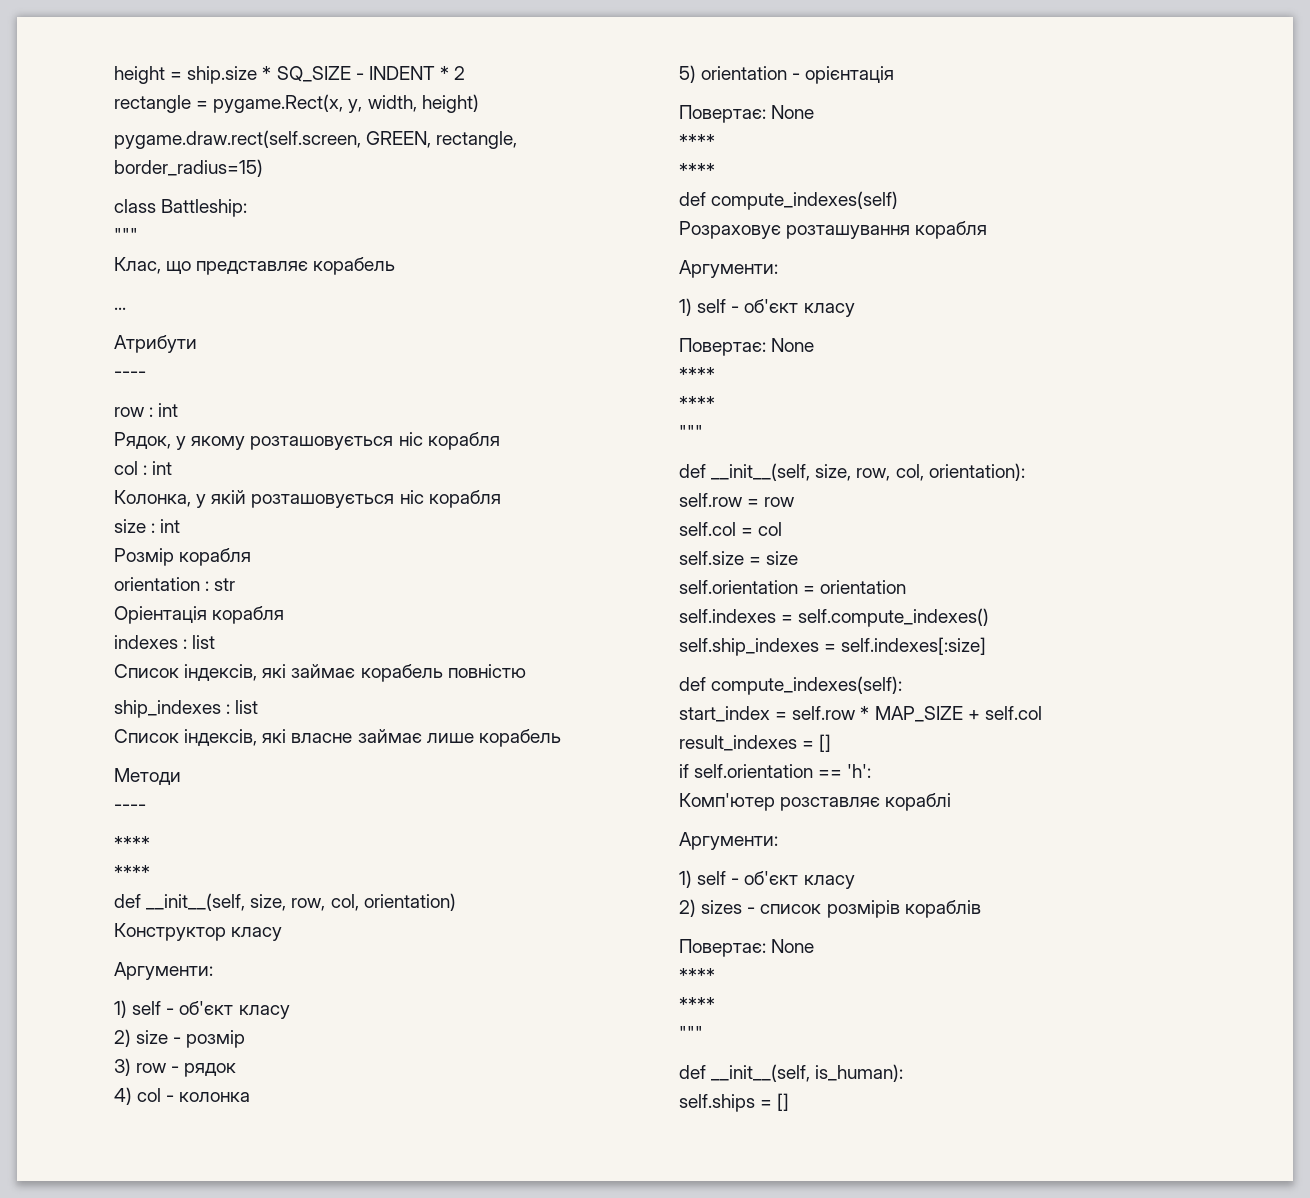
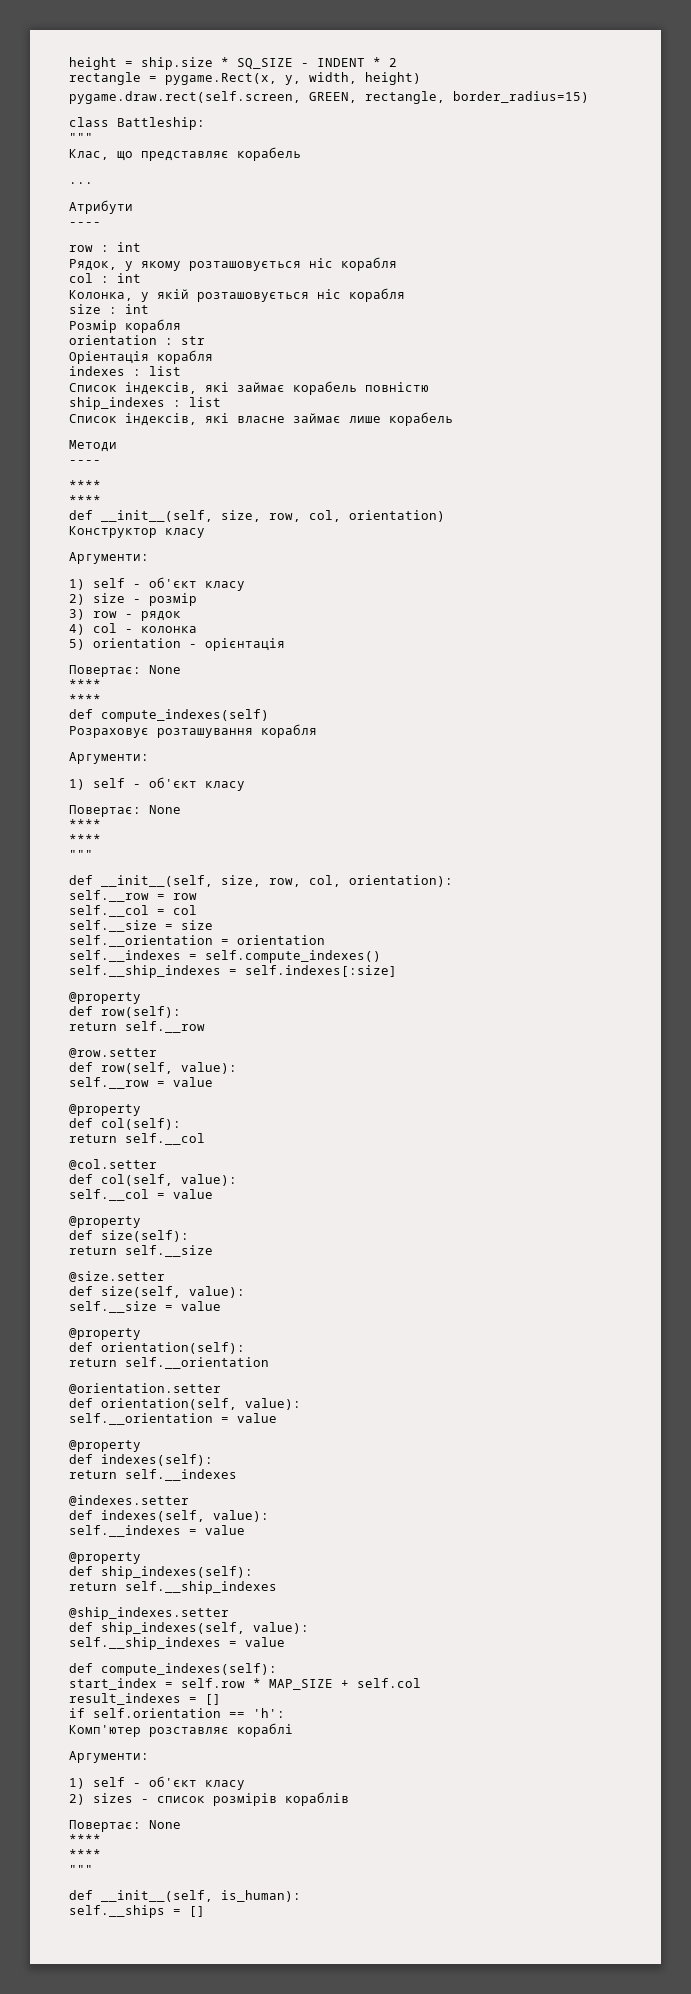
- self.row = row
+ self.__row = row
- self.col = col
+ self.__col = col
- self.size = size
+ self.__size = size
- self.orientation = orientation
+ self.__orientation = orientation
- self.indexes = self.compute_indexes()
+ self.__indexes = self.compute_indexes()
- self.ship_indexes = self.indexes[:size]
+ self.__ship_indexes = self.indexes[:size]
+ @property
+ def row(self):
+ return self.__row
+ @row.setter
+ def row(self, value):
+ self.__row = value
+ @property
+ def col(self):
+ return self.__col
+ @col.setter
+ def col(self, value):
+ self.__col = value
+ @property
+ def size(self):
+ return self.__size
+ @size.setter
+ def size(self, value):
+ self.__size = value
+ @property
+ def orientation(self):
+ return self.__orientation
+ @orientation.setter
+ def orientation(self, value):
+ self.__orientation = value
+ @property
+ def indexes(self):
+ return self.__indexes
+ @indexes.setter
+ def indexes(self, value):
+ self.__indexes = value
+ @property
+ def ship_indexes(self):
+ return self.__ship_indexes
+ @ship_indexes.setter
+ def ship_indexes(self, value):
+ self.__ship_indexes = value
- self.ships = []
+ self.__ships = []

